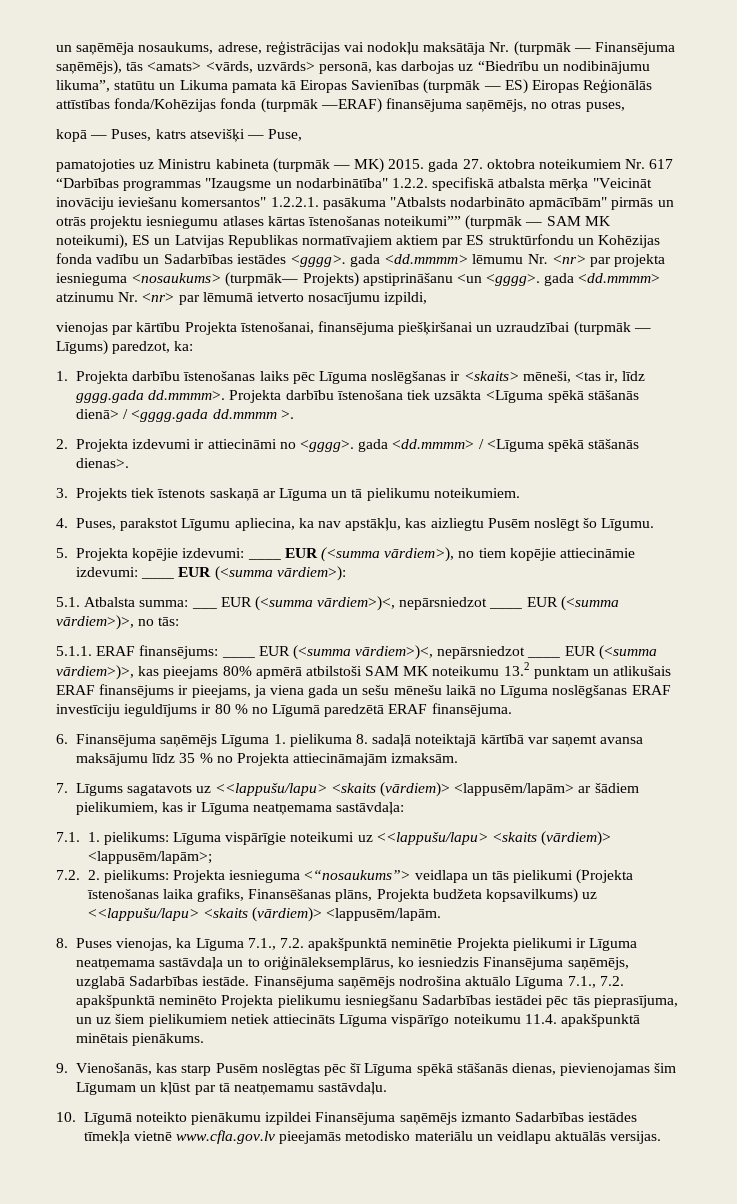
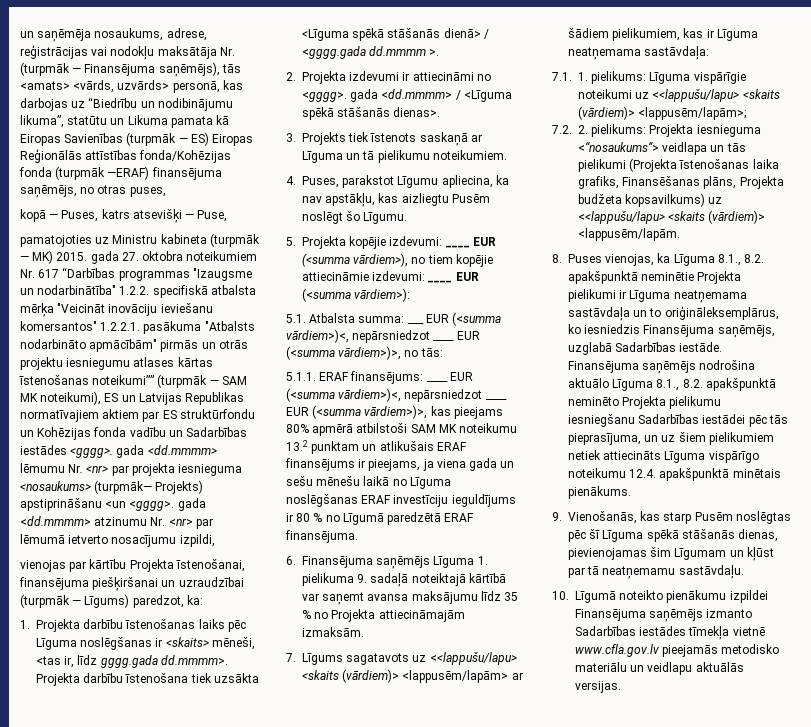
- 6. Finansējuma saņēmējs Līguma 1. pielikuma 8. sadaļā noteiktajā kārtībā var saņemt avansa maksājumu līdz 35 % no Projekta attiecināmajām izmaksām.
+ 6. Finansējuma saņēmējs Līguma 1. pielikuma 9. sadaļā noteiktajā kārtībā var saņemt avansa maksājumu līdz 35 % no Projekta attiecināmajām izmaksām.
- 8. Puses vienojas, ka Līguma 7.1., 7.2. apakšpunktā neminētie Projekta pielikumi ir Līguma neatņemama sastāvdaļa un to oriģināleksemplārus, ko iesniedzis Finansējuma saņēmējs, uzglabā Sadarbības iestāde.
+ 8. Puses vienojas, ka Līguma 8.1., 8.2. apakšpunktā neminētie Projekta pielikumi ir Līguma neatņemama sastāvdaļa un to oriģināleksemplārus, ko iesniedzis Finansējuma saņēmējs, uzglabā Sadarbības iestāde.
- Finansējuma saņēmējs nodrošina aktuālo Līguma 7.1., 7.2. apakšpunktā neminēto Projekta pielikumu iesniegšanu Sadarbības iestādei pēc tās pieprasījuma, un uz šiem pielikumiem netiek attiecināts Līguma vispārīgo noteikumu 11.4. apakšpunktā minētais pienākums.
+ Finansējuma saņēmējs nodrošina aktuālo Līguma 8.1., 8.2. apakšpunktā neminēto Projekta pielikumu iesniegšanu Sadarbības iestādei pēc tās pieprasījuma, un uz šiem pielikumiem netiek attiecināts Līguma vispārīgo noteikumu 12.4. apakšpunktā minētais pienākums.

